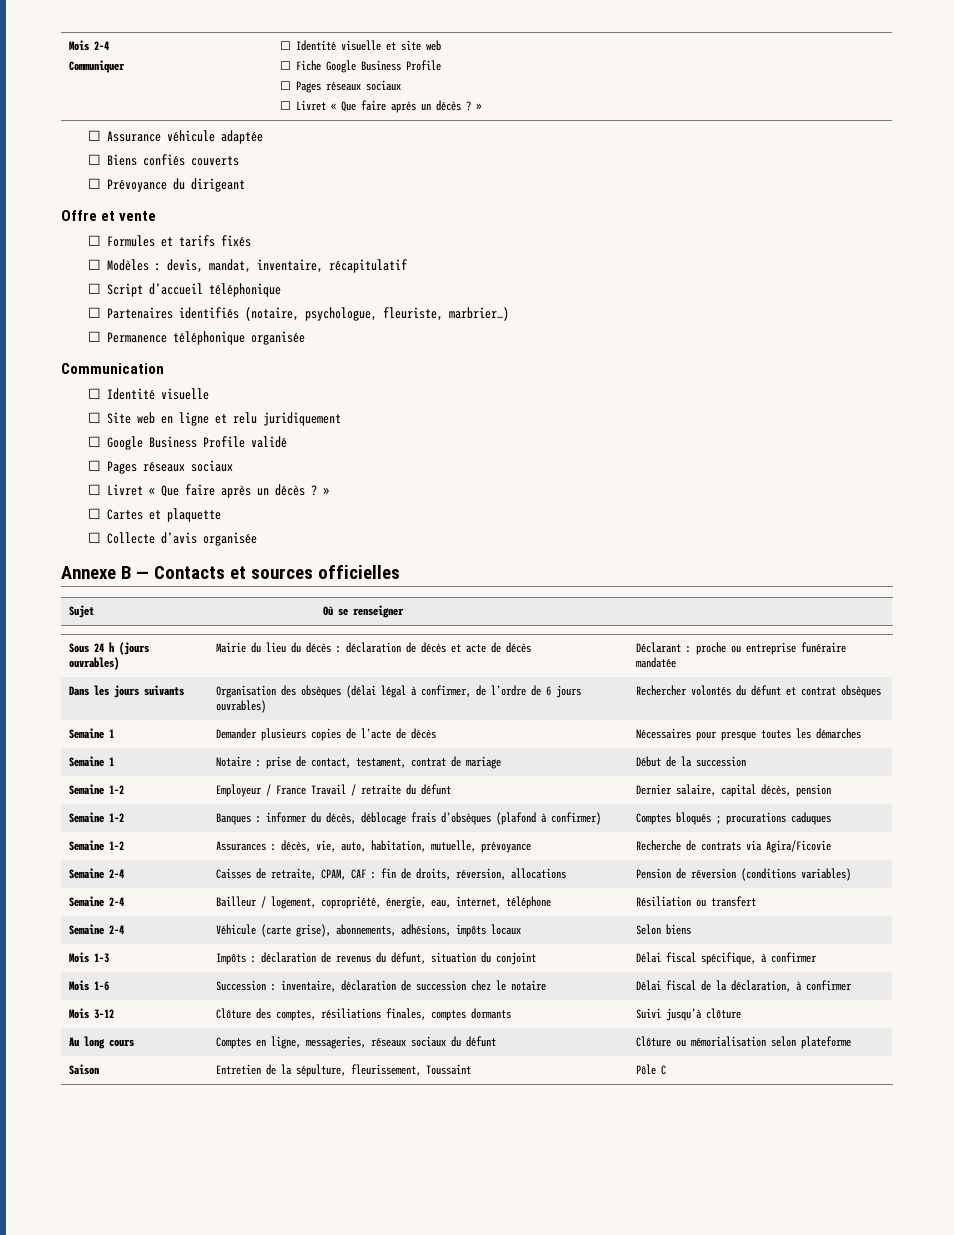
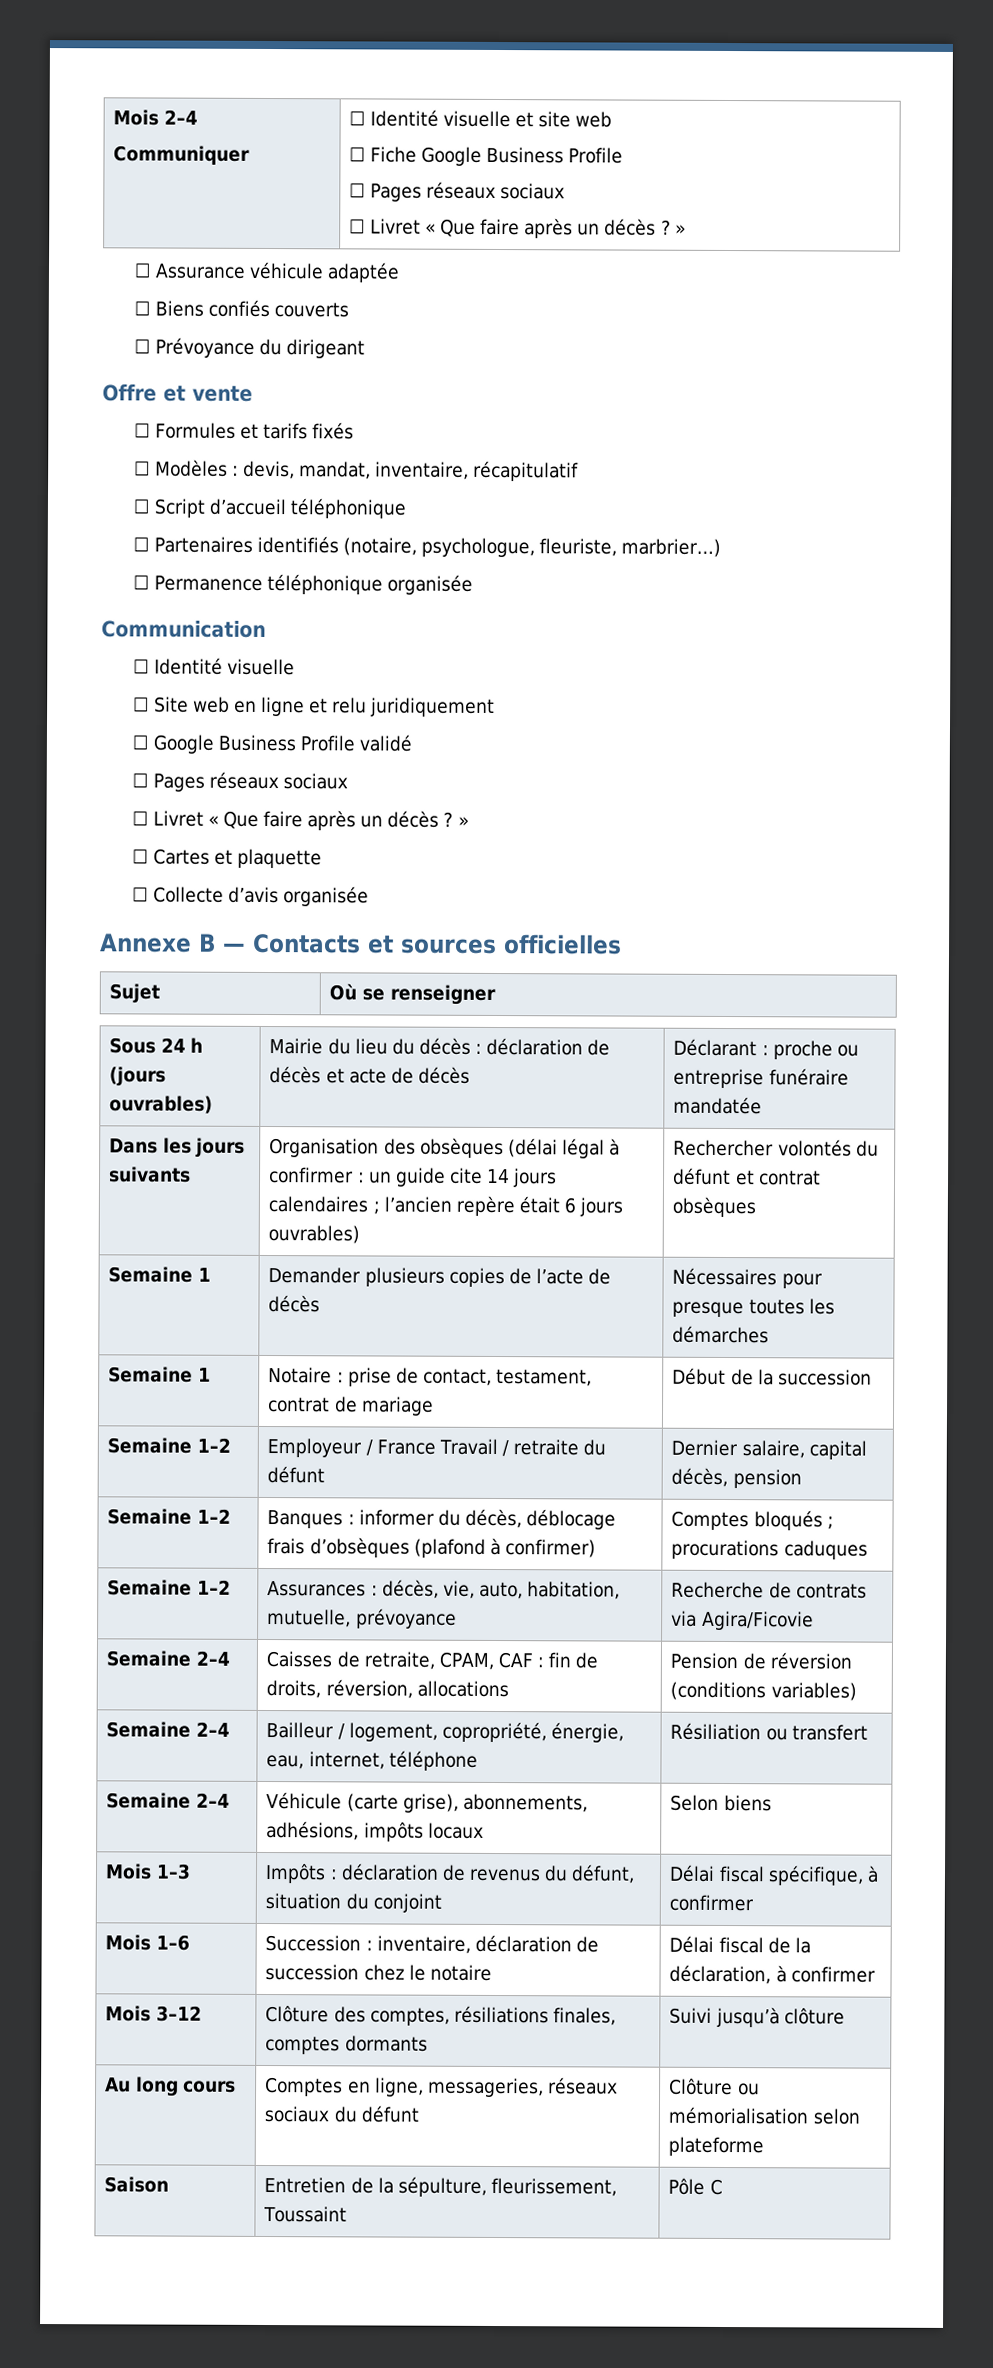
- Dans les jours suivants | Organisation des obsèques (délai légal à confirmer, de l’ordre de 6 jours ouvrables) | Rechercher volontés du défunt et contrat obsèques
+ Dans les jours suivants | Organisation des obsèques (délai légal à confirmer : un guide cite 14 jours calendaires ; l’ancien repère était 6 jours ouvrables) | Rechercher volontés du défunt et contrat obsèques

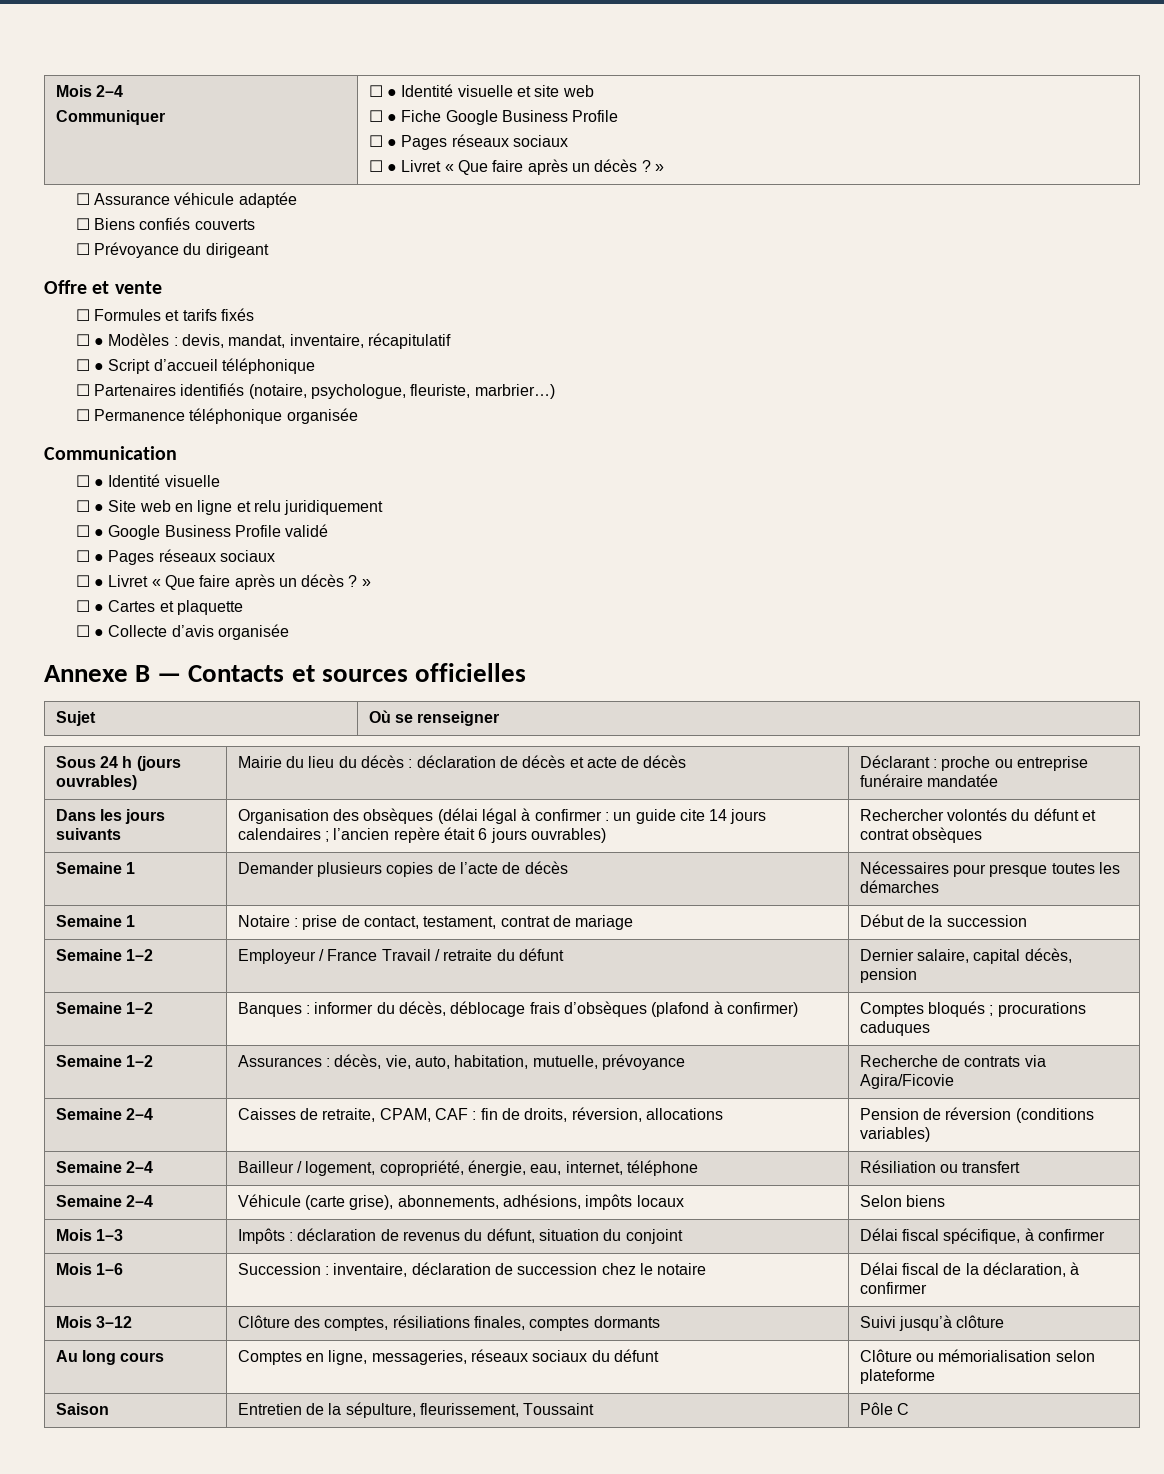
  Mois 2–4
- Communiquer | ☐ Identité visuelle et site web
- ☐ Fiche Google Business Profile
- ☐ Pages réseaux sociaux
- ☐ Livret « Que faire après un décès ? »
+ Communiquer | ☐ ● Identité visuelle et site web
+ ☐ ● Fiche Google Business Profile
+ ☐ ● Pages réseaux sociaux
+ ☐ ● Livret « Que faire après un décès ? »
- ☐ Modèles : devis, mandat, inventaire, récapitulatif
+ ☐ ● Modèles : devis, mandat, inventaire, récapitulatif
- ☐ Script d’accueil téléphonique
+ ☐ ● Script d’accueil téléphonique
  Communication
- ☐ Identité visuelle
+ ☐ ● Identité visuelle
- ☐ Site web en ligne et relu juridiquement
+ ☐ ● Site web en ligne et relu juridiquement
- ☐ Google Business Profile validé
- ☐ Pages réseaux sociaux
- ☐ Livret « Que faire après un décès ? »
+ ☐ ● Google Business Profile validé
+ ☐ ● Pages réseaux sociaux
+ ☐ ● Livret « Que faire après un décès ? »
- ☐ Cartes et plaquette
+ ☐ ● Cartes et plaquette
- ☐ Collecte d’avis organisée
+ ☐ ● Collecte d’avis organisée

